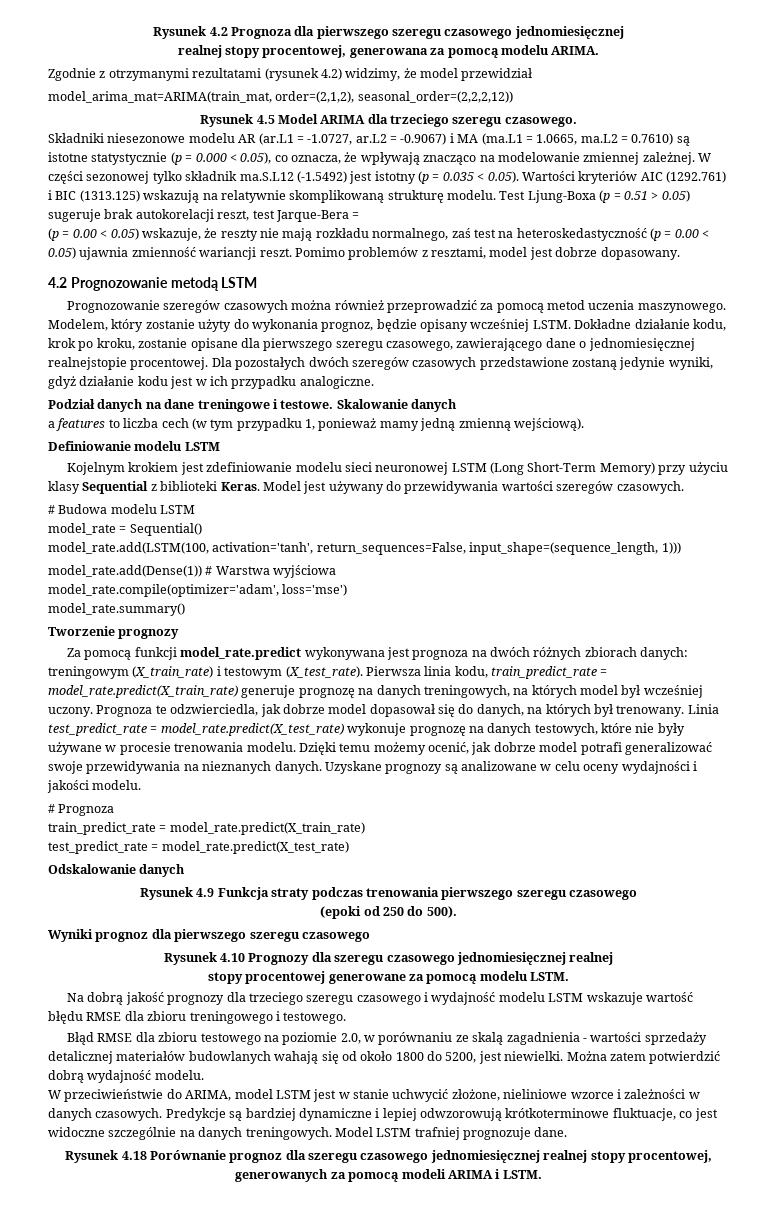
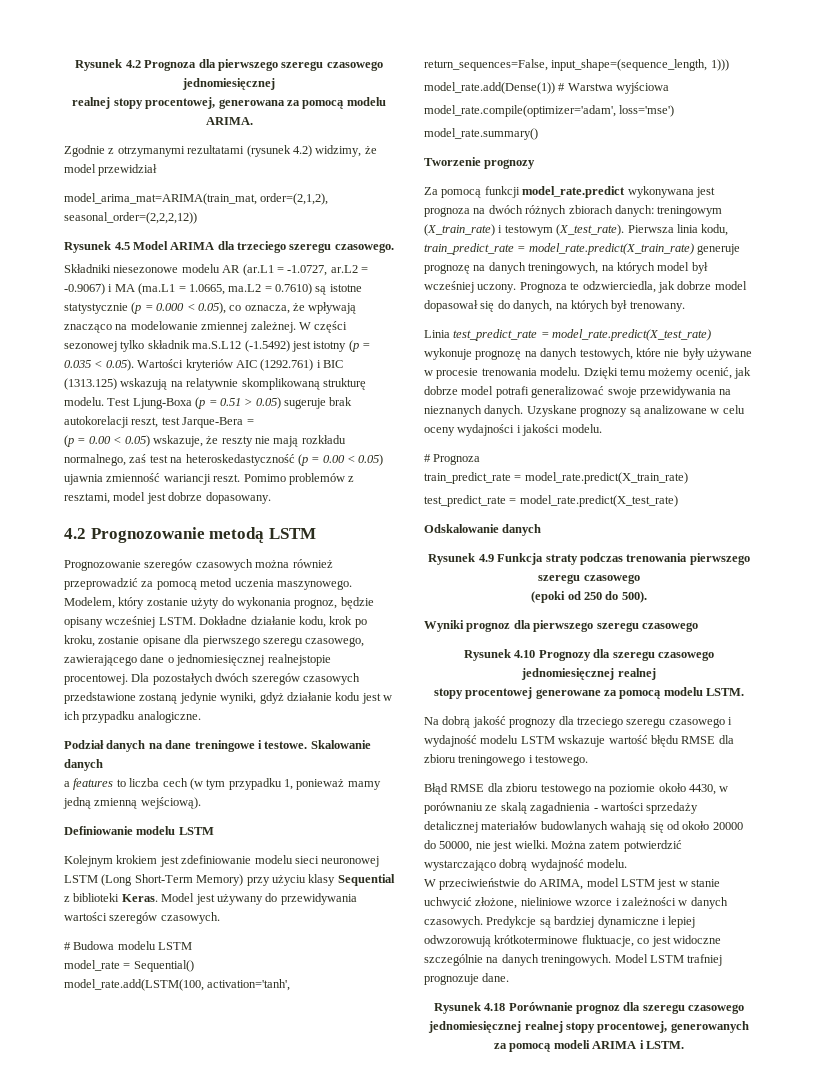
- Kojelnym krokiem jest zdefiniowanie modelu sieci neuronowej LSTM (Long Short-Term Memory) przy użyciu klasy Sequential z biblioteki Keras.
+ Kolejnym krokiem jest zdefiniowanie modelu sieci neuronowej LSTM (Long Short-Term Memory) przy użyciu klasy Sequential z biblioteki Keras.
- Prognoza te odzwierciedla, jak dobrze model dopasował się do danych, na których był trenowany. Linia test_predict_rate = model_rate.predict(X_test_rate) wykonuje prognozę na danych testowych, które nie były używane w procesie trenowania modelu.
+ Prognoza te odzwierciedla, jak dobrze model dopasował się do danych, na których był trenowany.
+ Linia test_predict_rate = model_rate.predict(X_test_rate) wykonuje prognozę na danych testowych, które nie były używane w procesie trenowania modelu.
- Błąd RMSE dla zbioru testowego na poziomie 2.0, w porównaniu ze skalą zagadnienia - wartości sprzedaży detalicznej materiałów budowlanych wahają się od około 1800 do 5200, jest niewielki.
+ Błąd RMSE dla zbioru testowego na poziomie około 4430, w porównaniu ze skalą zagadnienia - wartości sprzedaży detalicznej materiałów budowlanych wahają się od około 20000 do 50000, nie jest wielki.
- Można zatem potwierdzić dobrą wydajność modelu.
+ Można zatem potwierdzić wystarczająco dobrą wydajność modelu.

